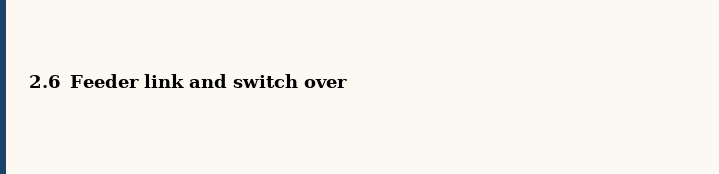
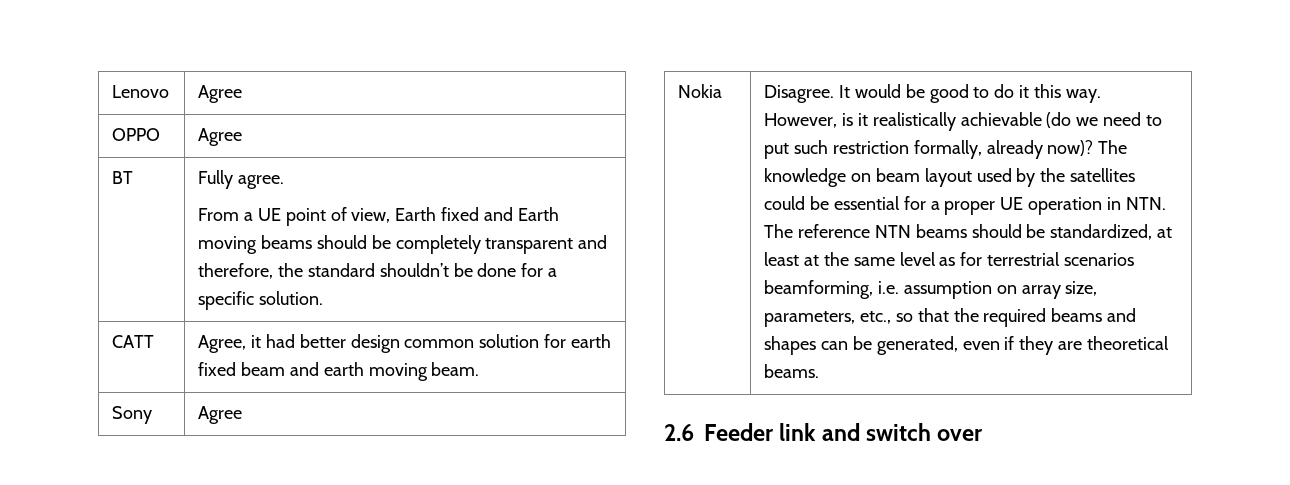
+ Lenovo | Agree
+ OPPO | Agree
+ BT | Fully agree.
+ From a UE point of view, Earth fixed and Earth moving beams should be completely transparent and therefore, the standard shouldn’t be done for a specific solution.
+ CATT | Agree, it had better design common solution for earth fixed beam and earth moving beam.
+ Sony | Agree
+ Nokia | Disagree. It would be good to do it this way. However, is it realistically achievable (do we need to put such restriction formally, already now)? The knowledge on beam layout used by the satellites could be essential for a proper UE operation in NTN. The reference NTN beams should be standardized, at least at the same level as for terrestrial scenarios beamforming, i.e. assumption on array size, parameters, etc., so that the required beams and shapes can be generated, even if they are theoretical beams.

